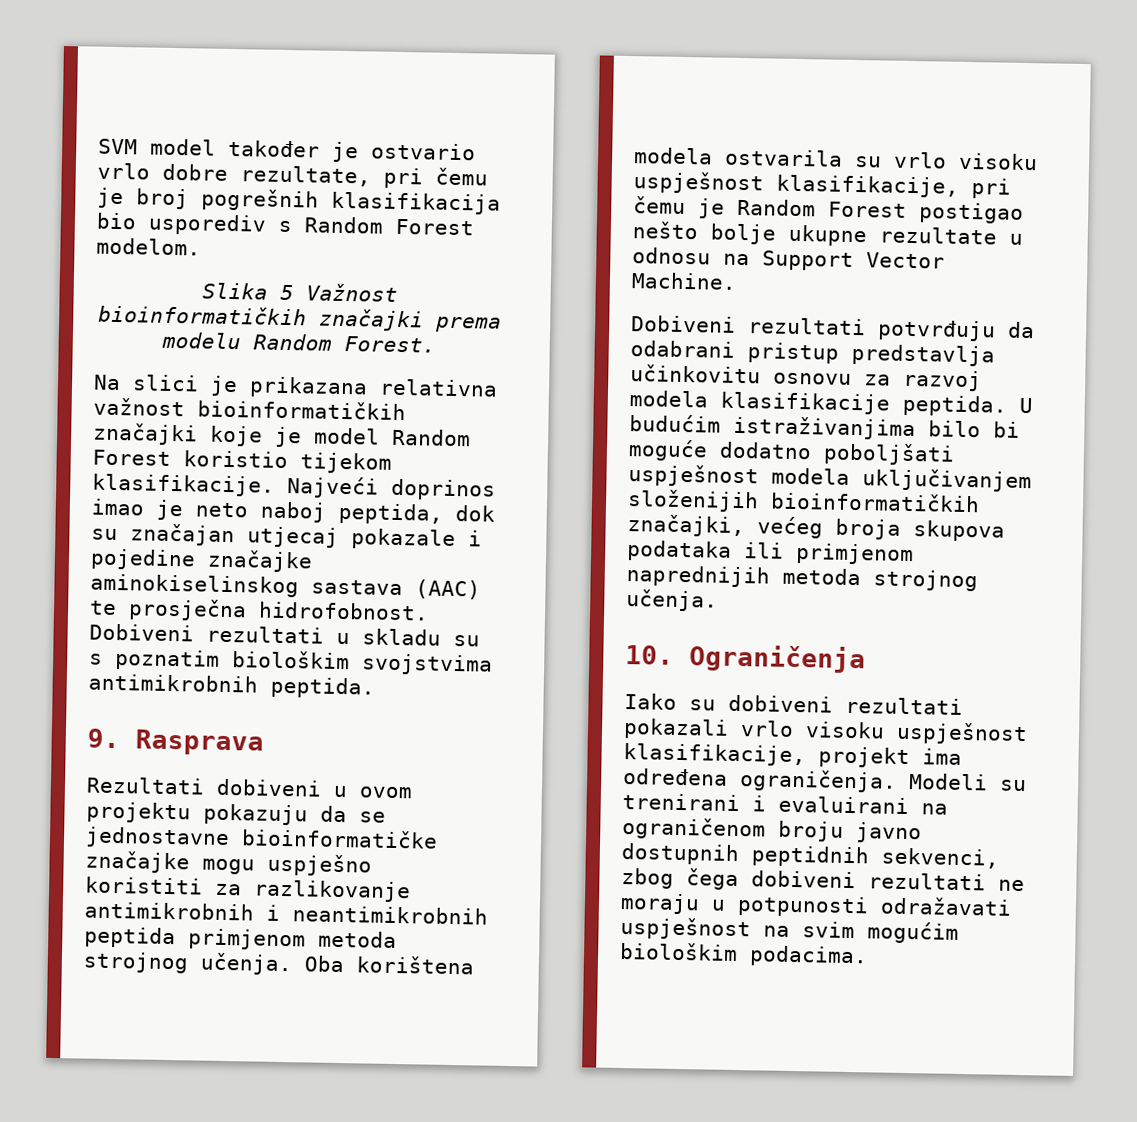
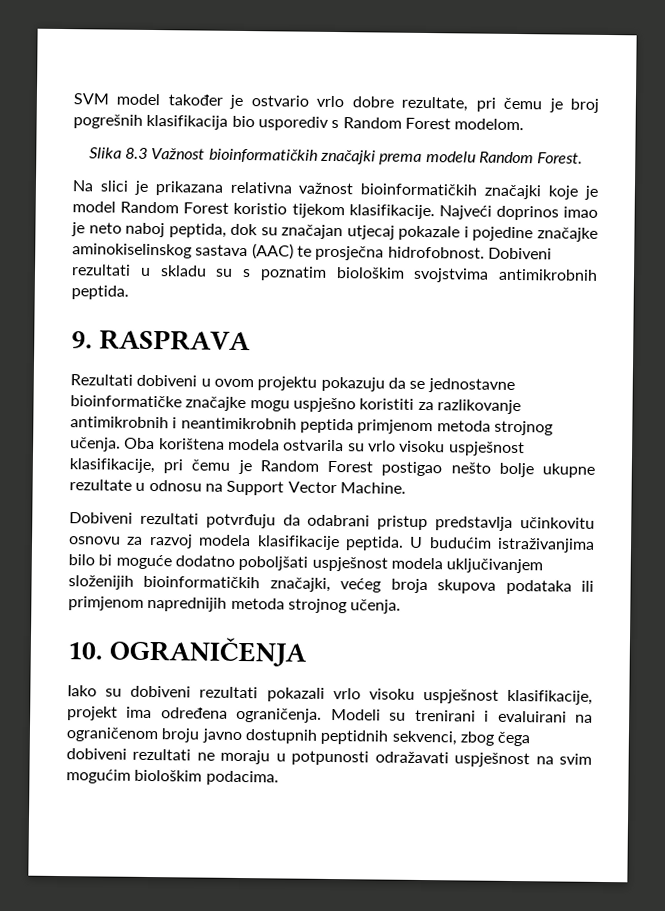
- Slika 5 Važnost bioinformatičkih značajki prema modelu Random Forest.
+ Slika 8.3 Važnost bioinformatičkih značajki prema modelu Random Forest.
- 9. Rasprava
+ 9. RASPRAVA
- 10. Ograničenja
+ 10. OGRANIČENJA

